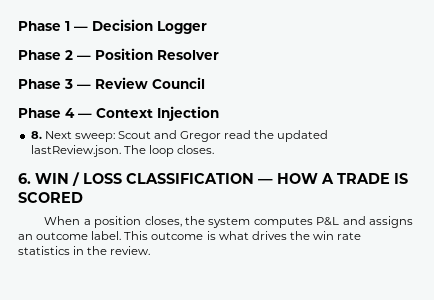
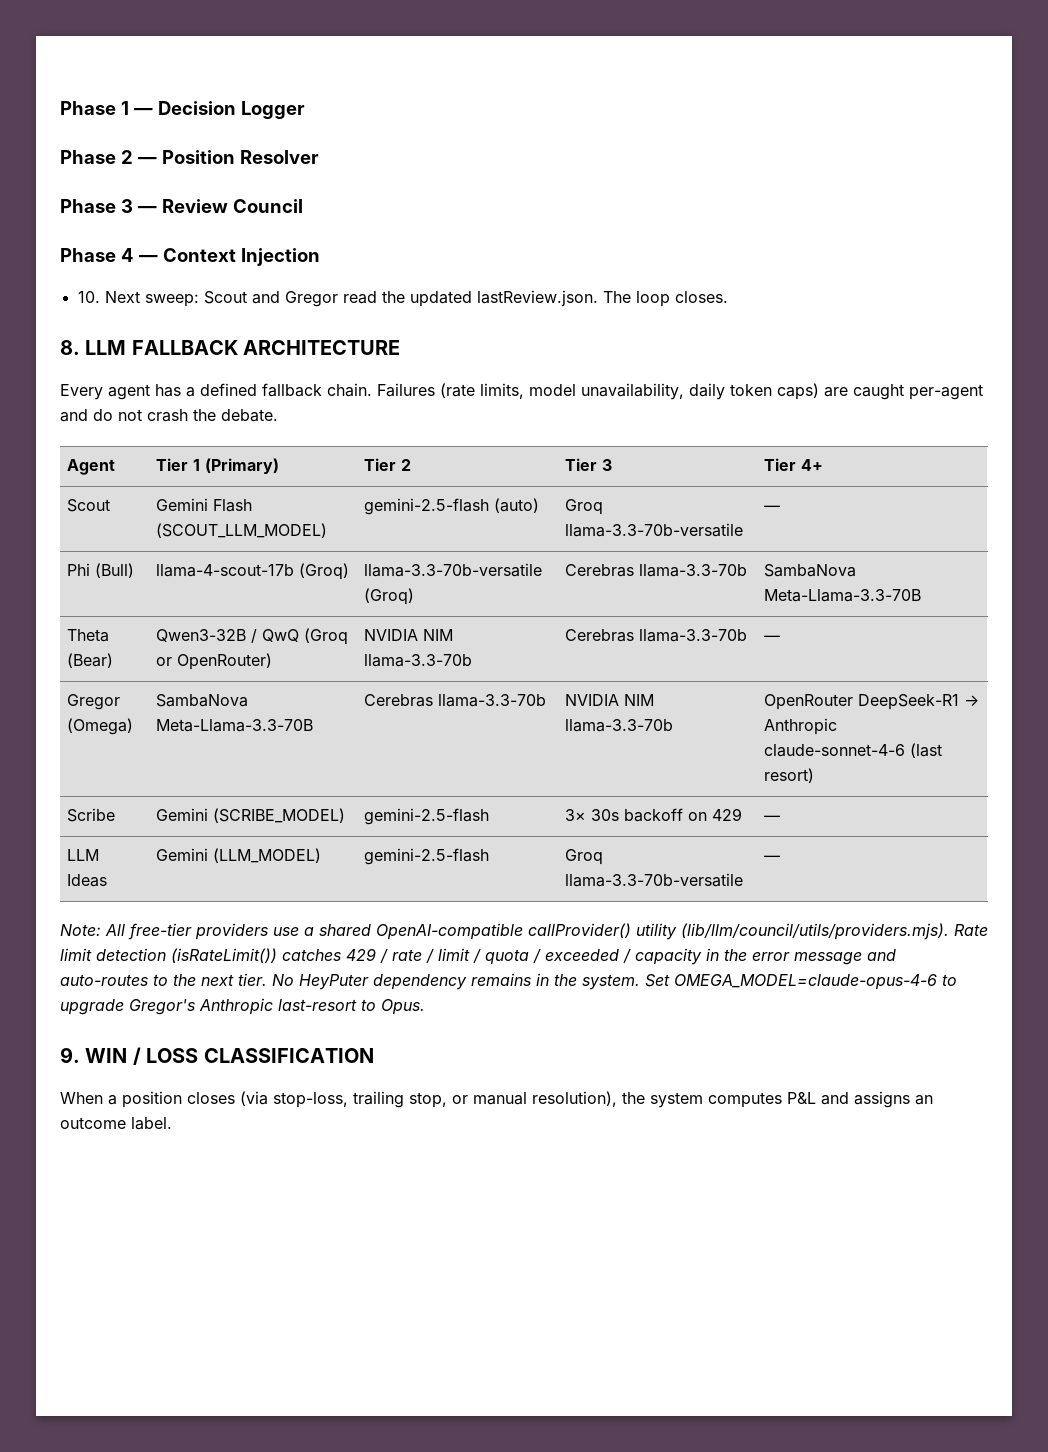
- 8. Next sweep: Scout and Gregor read the updated lastReview.json. The loop closes.
+ 10. Next sweep: Scout and Gregor read the updated lastReview.json. The loop closes.
- 6. WIN / LOSS CLASSIFICATION — HOW A TRADE IS SCORED
- When a position closes, the system computes P&L and assigns an outcome label. This outcome is what drives the win rate statistics in the review.
+ 8. LLM FALLBACK ARCHITECTURE
+ Every agent has a defined fallback chain. Failures (rate limits, model unavailability, daily token caps) are caught per-agent and do not crash the debate.
+ Agent | Tier 1 (Primary) | Tier 2 | Tier 3 | Tier 4+
+ Scout | Gemini Flash (SCOUT_LLM_MODEL) | gemini-2.5-flash (auto) | Groq llama-3.3-70b-versatile | —
+ Phi (Bull) | llama-4-scout-17b (Groq) | llama-3.3-70b-versatile (Groq) | Cerebras llama-3.3-70b | SambaNova Meta-Llama-3.3-70B
+ Theta (Bear) | Qwen3-32B / QwQ (Groq or OpenRouter) | NVIDIA NIM llama-3.3-70b | Cerebras llama-3.3-70b | —
+ Gregor (Omega) | SambaNova Meta-Llama-3.3-70B | Cerebras llama-3.3-70b | NVIDIA NIM llama-3.3-70b | OpenRouter DeepSeek-R1 → Anthropic claude-sonnet-4-6 (last resort)
+ Scribe | Gemini (SCRIBE_MODEL) | gemini-2.5-flash | 3× 30s backoff on 429 | —
+ LLM Ideas | Gemini (LLM_MODEL) | gemini-2.5-flash | Groq llama-3.3-70b-versatile | —
+ Note: All free-tier providers use a shared OpenAI-compatible callProvider() utility (lib/llm/council/utils/providers.mjs). Rate limit detection (isRateLimit()) catches 429 / rate / limit / quota / exceeded / capacity in the error message and auto-routes to the next tier. No HeyPuter dependency remains in the system. Set OMEGA_MODEL=claude-opus-4-6 to upgrade Gregor's Anthropic last-resort to Opus.
+ 9. WIN / LOSS CLASSIFICATION
+ When a position closes (via stop-loss, trailing stop, or manual resolution), the system computes P&L and assigns an outcome label.

